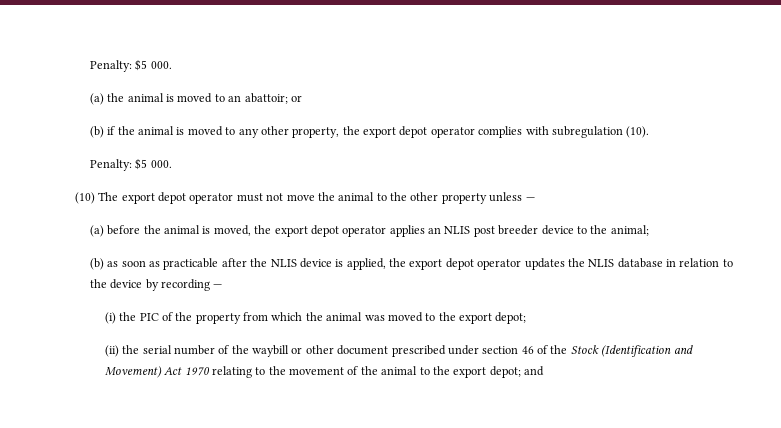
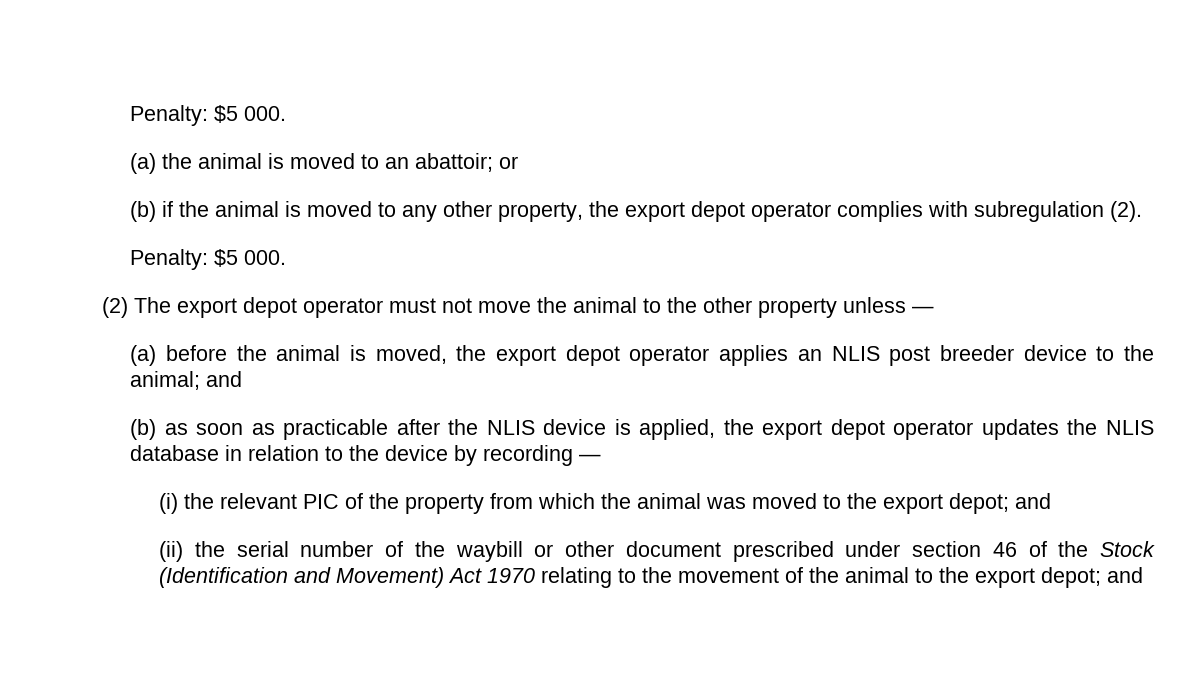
- (b) if the animal is moved to any other property, the export depot operator complies with subregulation (10).
+ (b) if the animal is moved to any other property, the export depot operator complies with subregulation (2).
  Penalty: $5 000.
- (10) The export depot operator must not move the animal to the other property unless —
+ (2) The export depot operator must not move the animal to the other property unless —
- (a) before the animal is moved, the export depot operator applies an NLIS post breeder device to the animal;
+ (a) before the animal is moved, the export depot operator applies an NLIS post breeder device to the animal; and
- (i) the PIC of the property from which the animal was moved to the export depot;
+ (i) the relevant PIC of the property from which the animal was moved to the export depot; and

